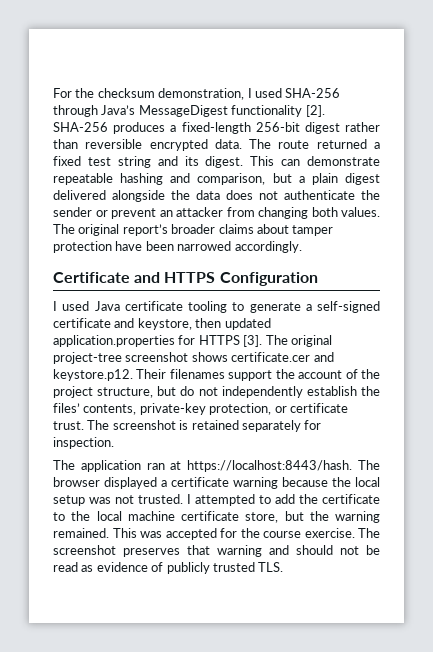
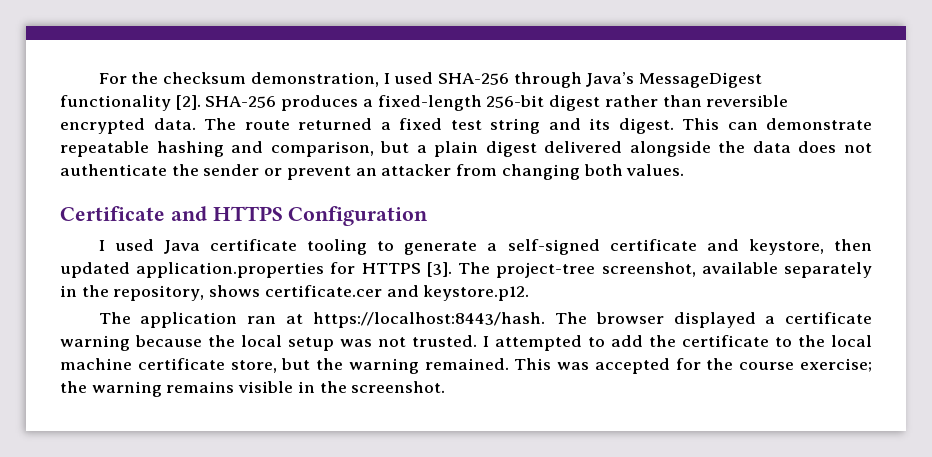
- The original report’s broader claims about tamper protection have been narrowed accordingly.
- The original project-tree screenshot shows certificate.cer and keystore.p12. Their filenames support the account of the project structure, but do not independently establish the files’ contents, private-key protection, or certificate trust. The screenshot is retained separately for inspection.
+ The project-tree screenshot, available separately in the repository, shows certificate.cer and keystore.p12.
- This was accepted for the course exercise. The screenshot preserves that warning and should not be read as evidence of publicly trusted TLS.
+ This was accepted for the course exercise; the warning remains visible in the screenshot.

